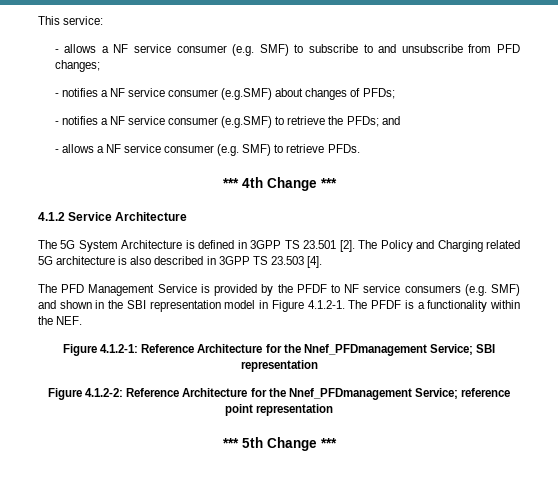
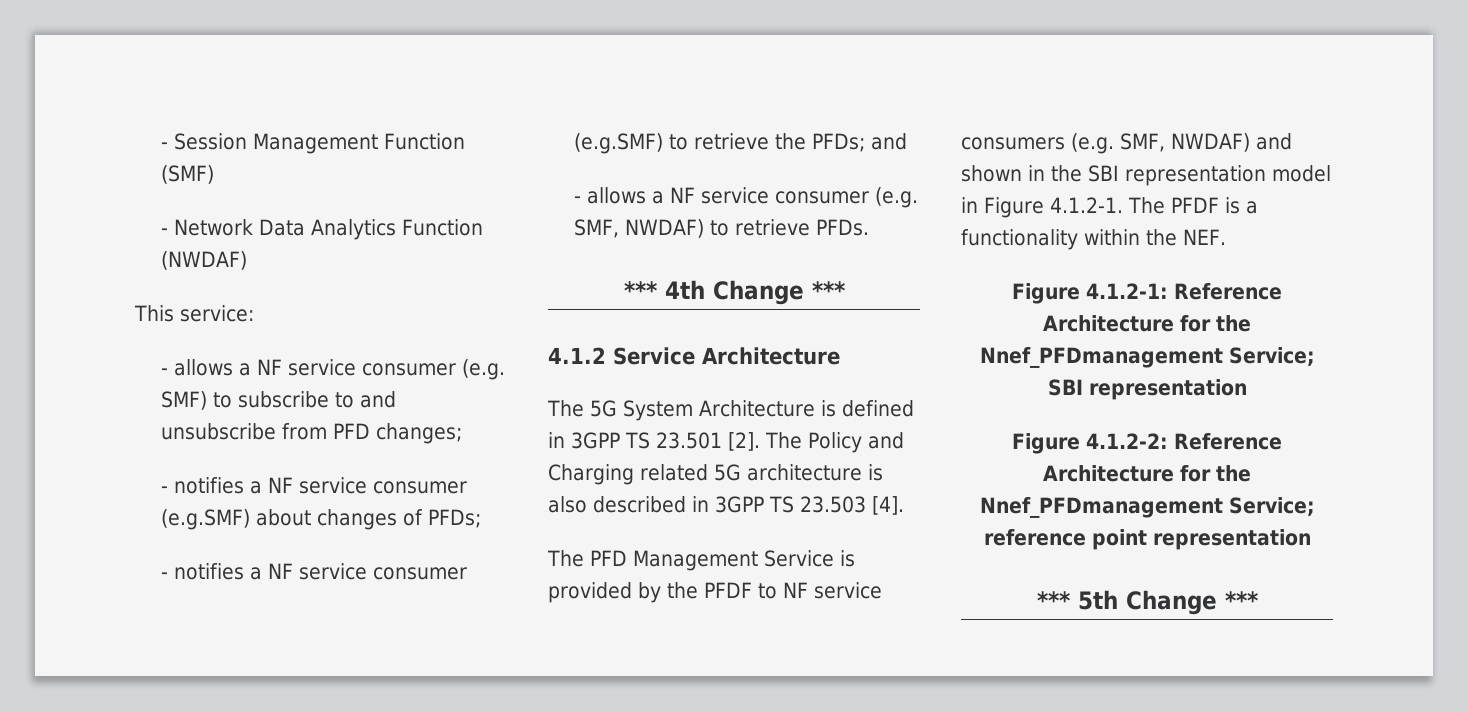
+ - Session Management Function (SMF)
+ - Network Data Analytics Function (NWDAF)
- - allows a NF service consumer (e.g. SMF) to retrieve PFDs.
+ - allows a NF service consumer (e.g. SMF, NWDAF) to retrieve PFDs.
- The PFD Management Service is provided by the PFDF to NF service consumers (e.g. SMF) and shown in the SBI representation model in Figure 4.1.2-1. The PFDF is a functionality within the NEF.
+ The PFD Management Service is provided by the PFDF to NF service consumers (e.g. SMF, NWDAF) and shown in the SBI representation model in Figure 4.1.2-1. The PFDF is a functionality within the NEF.

